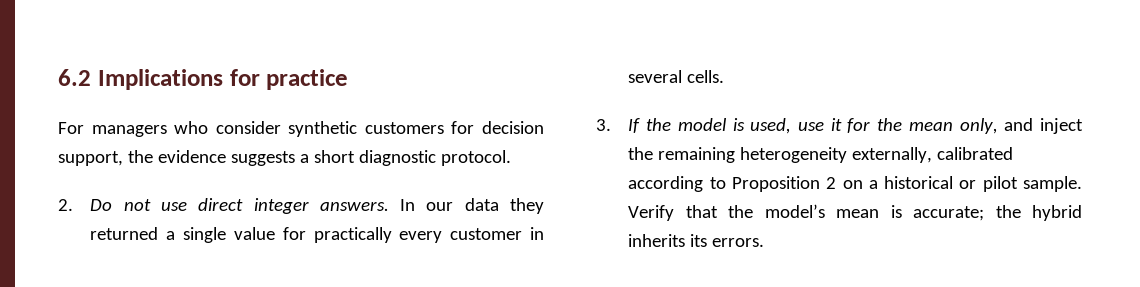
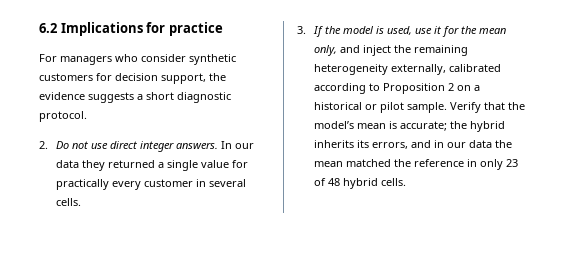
- Verify that the model’s mean is accurate; the hybrid inherits its errors.
+ Verify that the model’s mean is accurate; the hybrid inherits its errors, and in our data the mean matched the reference in only 23 of 48 hybrid cells.

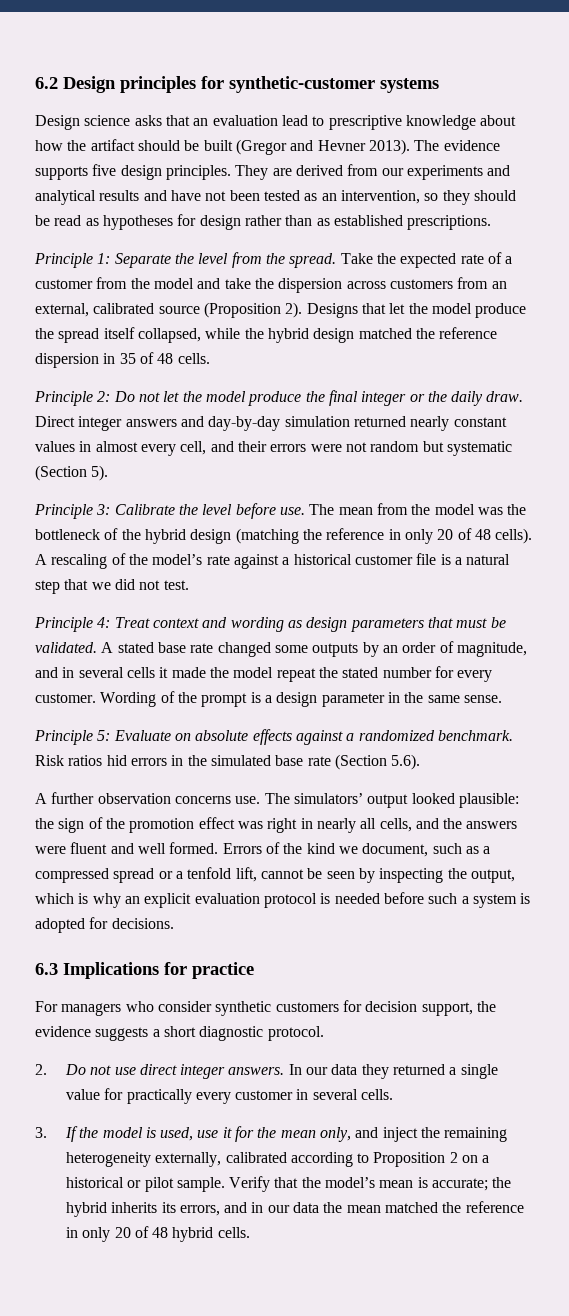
- 6.2 Implications for practice
+ 6.2 Design principles for synthetic-customer systems
+ Design science asks that an evaluation lead to prescriptive knowledge about how the artifact should be built (Gregor and Hevner 2013). The evidence supports five design principles. They are derived from our experiments and analytical results and have not been tested as an intervention, so they should be read as hypotheses for design rather than as established prescriptions.
+ Principle 1: Separate the level from the spread. Take the expected rate of a customer from the model and take the dispersion across customers from an external, calibrated source (Proposition 2). Designs that let the model produce the spread itself collapsed, while the hybrid design matched the reference dispersion in 35 of 48 cells.
+ Principle 2: Do not let the model produce the final integer or the daily draw. Direct integer answers and day-by-day simulation returned nearly constant values in almost every cell, and their errors were not random but systematic (Section 5).
+ Principle 3: Calibrate the level before use. The mean from the model was the bottleneck of the hybrid design (matching the reference in only 20 of 48 cells). A rescaling of the model’s rate against a historical customer file is a natural step that we did not test.
+ Principle 4: Treat context and wording as design parameters that must be validated. A stated base rate changed some outputs by an order of magnitude, and in several cells it made the model repeat the stated number for every customer. Wording of the prompt is a design parameter in the same sense.
+ Principle 5: Evaluate on absolute effects against a randomized benchmark. Risk ratios hid errors in the simulated base rate (Section 5.6).
+ A further observation concerns use. The simulators’ output looked plausible: the sign of the promotion effect was right in nearly all cells, and the answers were fluent and well formed. Errors of the kind we document, such as a compressed spread or a tenfold lift, cannot be seen by inspecting the output, which is why an explicit evaluation protocol is needed before such a system is adopted for decisions.
+ 6.3 Implications for practice
- Verify that the model’s mean is accurate; the hybrid inherits its errors, and in our data the mean matched the reference in only 23 of 48 hybrid cells.
+ Verify that the model’s mean is accurate; the hybrid inherits its errors, and in our data the mean matched the reference in only 20 of 48 hybrid cells.

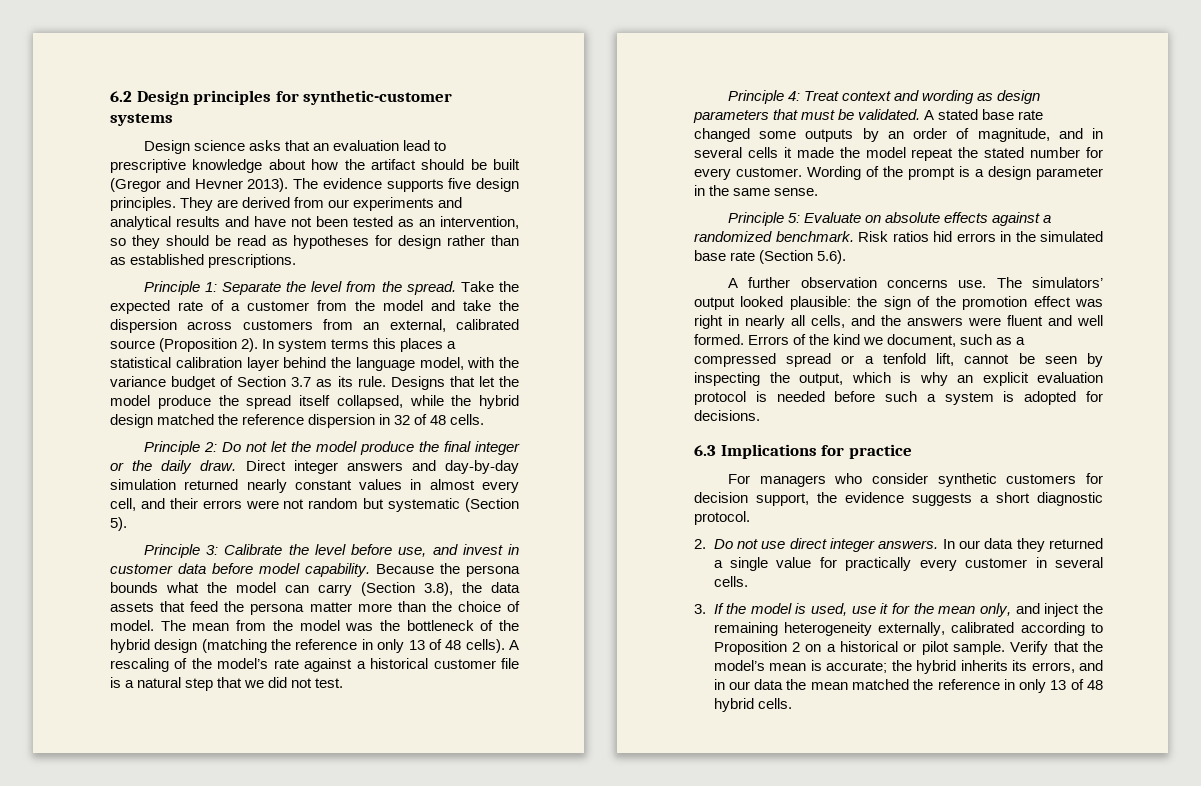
+ In system terms this places a statistical calibration layer behind the language model, with the variance budget of Section 3.7 as its rule.
- Designs that let the model produce the spread itself collapsed, while the hybrid design matched the reference dispersion in 35 of 48 cells.
+ Designs that let the model produce the spread itself collapsed, while the hybrid design matched the reference dispersion in 32 of 48 cells.
- Principle 3: Calibrate the level before use.
+ Principle 3: Calibrate the level before use, and invest in customer data before model capability. Because the persona bounds what the model can carry (Section 3.8), the data assets that feed the persona matter more than the choice of model.
- The mean from the model was the bottleneck of the hybrid design (matching the reference in only 20 of 48 cells).
+ The mean from the model was the bottleneck of the hybrid design (matching the reference in only 13 of 48 cells).
- Verify that the model’s mean is accurate; the hybrid inherits its errors, and in our data the mean matched the reference in only 20 of 48 hybrid cells.
+ Verify that the model’s mean is accurate; the hybrid inherits its errors, and in our data the mean matched the reference in only 13 of 48 hybrid cells.

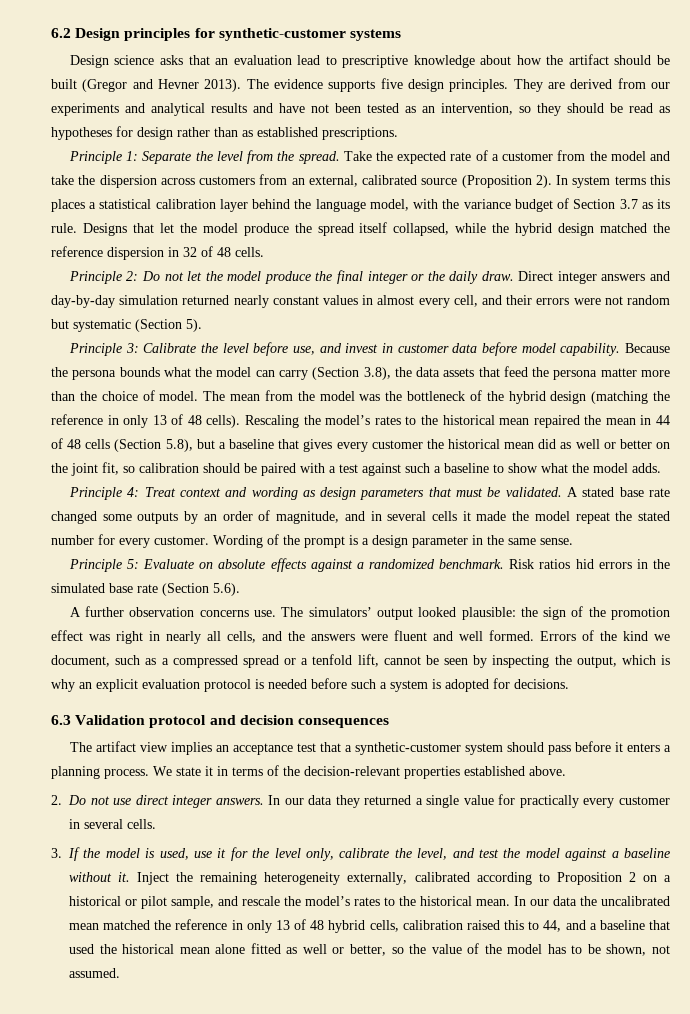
- A rescaling of the model’s rate against a historical customer file is a natural step that we did not test.
+ Rescaling the model’s rates to the historical mean repaired the mean in 44 of 48 cells (Section 5.8), but a baseline that gives every customer the historical mean did as well or better on the joint fit, so calibration should be paired with a test against such a baseline to show what the model adds.
- 6.3 Implications for practice
- For managers who consider synthetic customers for decision support, the evidence suggests a short diagnostic protocol.
+ 6.3 Validation protocol and decision consequences
+ The artifact view implies an acceptance test that a synthetic-customer system should pass before it enters a planning process. We state it in terms of the decision-relevant properties established above.
- 3. If the model is used, use it for the mean only, and inject the remaining heterogeneity externally, calibrated according to Proposition 2 on a historical or pilot sample. Verify that the model’s mean is accurate; the hybrid inherits its errors, and in our data the mean matched the reference in only 13 of 48 hybrid cells.
+ 3. If the model is used, use it for the level only, calibrate the level, and test the model against a baseline without it. Inject the remaining heterogeneity externally, calibrated according to Proposition 2 on a historical or pilot sample, and rescale the model’s rates to the historical mean. In our data the uncalibrated mean matched the reference in only 13 of 48 hybrid cells, calibration raised this to 44, and a baseline that used the historical mean alone fitted as well or better, so the value of the model has to be shown, not assumed.

